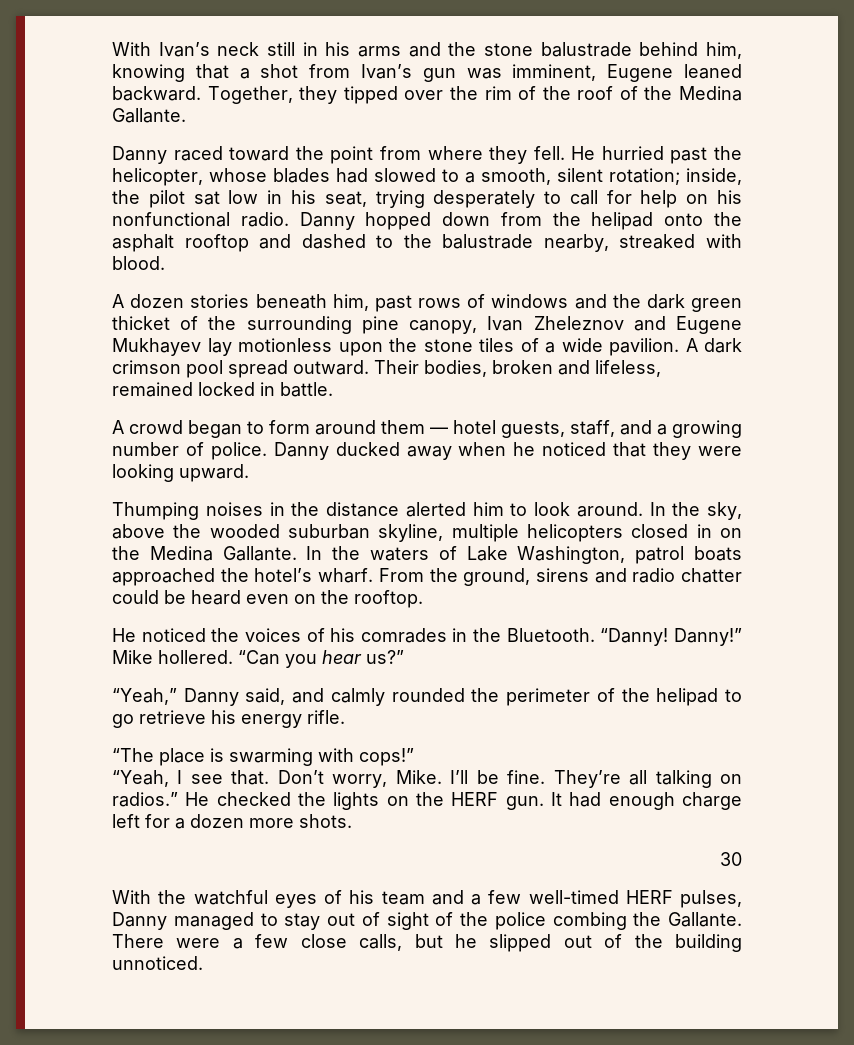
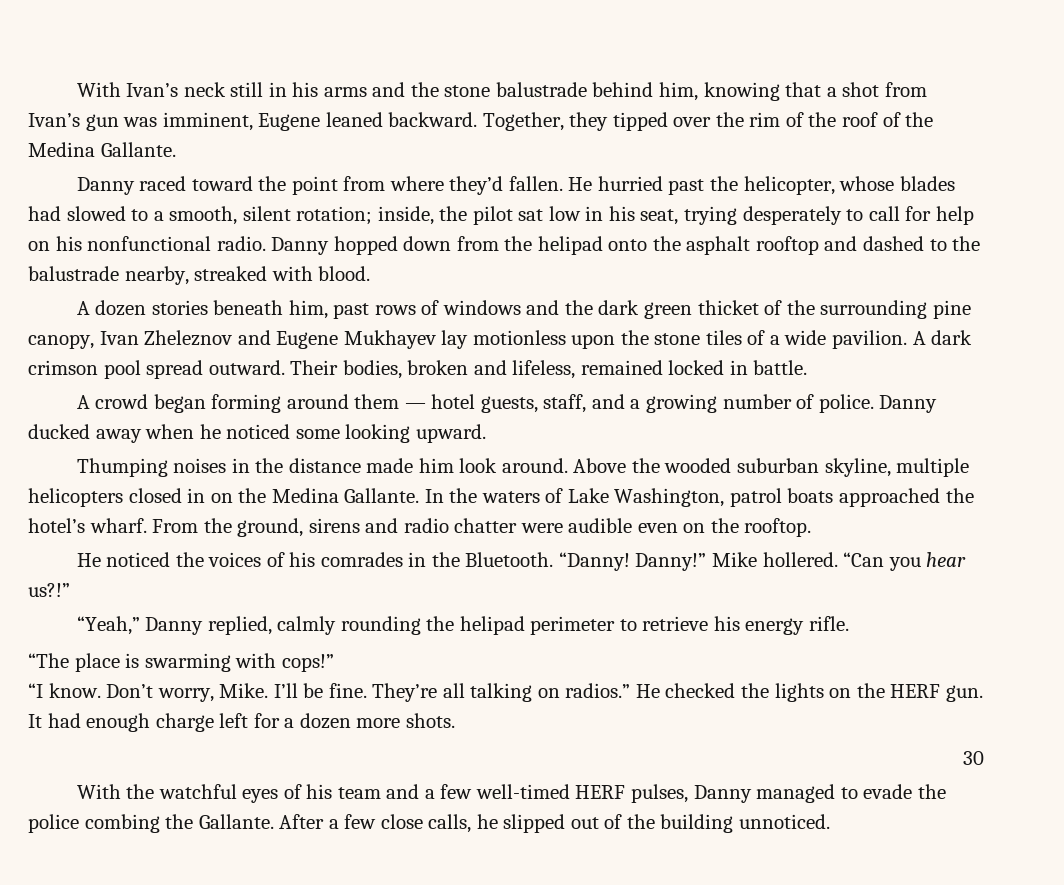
- Danny raced toward the point from where they fell.
+ Danny raced toward the point from where they’d fallen.
- A crowd began to form around them — hotel guests, staff, and a growing number of police.
+ A crowd began forming around them — hotel guests, staff, and a growing number of police.
- Danny ducked away when he noticed that they were looking upward.
+ Danny ducked away when he noticed some looking upward.
- Thumping noises in the distance alerted him to look around. In the sky, above the wooded suburban skyline, multiple helicopters closed in on the Medina Gallante.
+ Thumping noises in the distance made him look around. Above the wooded suburban skyline, multiple helicopters closed in on the Medina Gallante.
- From the ground, sirens and radio chatter could be heard even on the rooftop.
+ From the ground, sirens and radio chatter were audible even on the rooftop.
- “Can you hear us?”
+ “Can you hear us?!”
- “Yeah,” Danny said, and calmly rounded the perimeter of the helipad to go retrieve his energy rifle.
+ “Yeah,” Danny replied, calmly rounding the helipad perimeter to retrieve his energy rifle.
- “Yeah, I see that.
+ “I know.
- With the watchful eyes of his team and a few well-timed HERF pulses, Danny managed to stay out of sight of the police combing the Gallante.
+ With the watchful eyes of his team and a few well-timed HERF pulses, Danny managed to evade the police combing the Gallante.
- There were a few close calls, but he slipped out of the building unnoticed.
+ After a few close calls, he slipped out of the building unnoticed.

